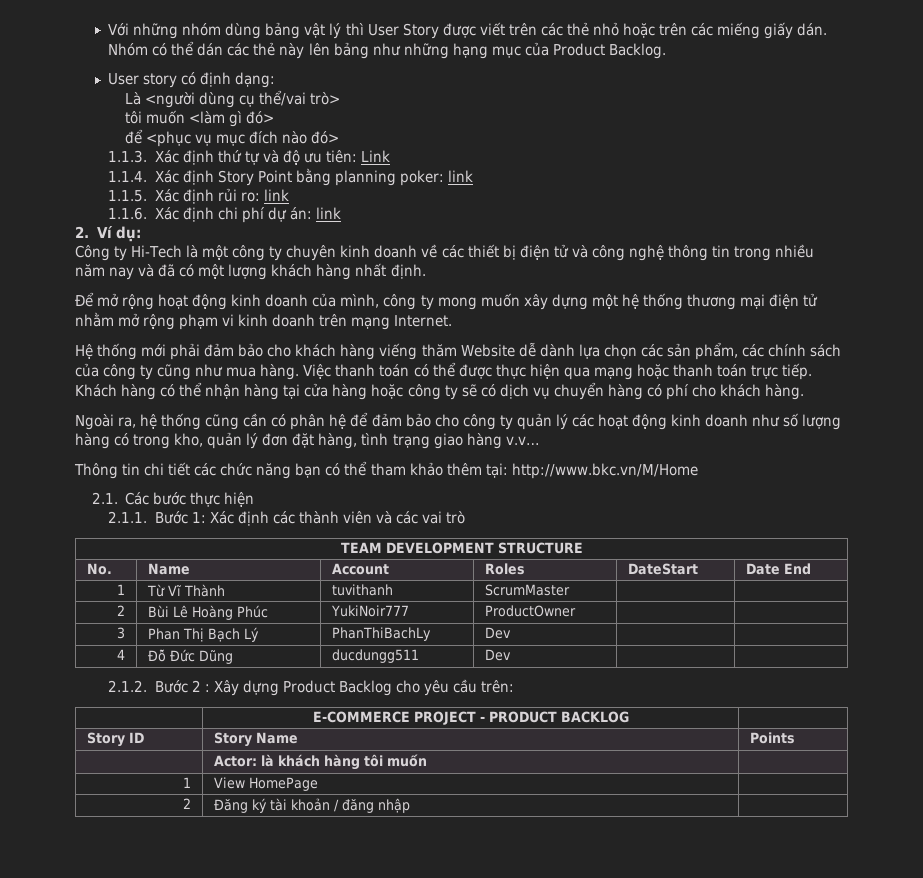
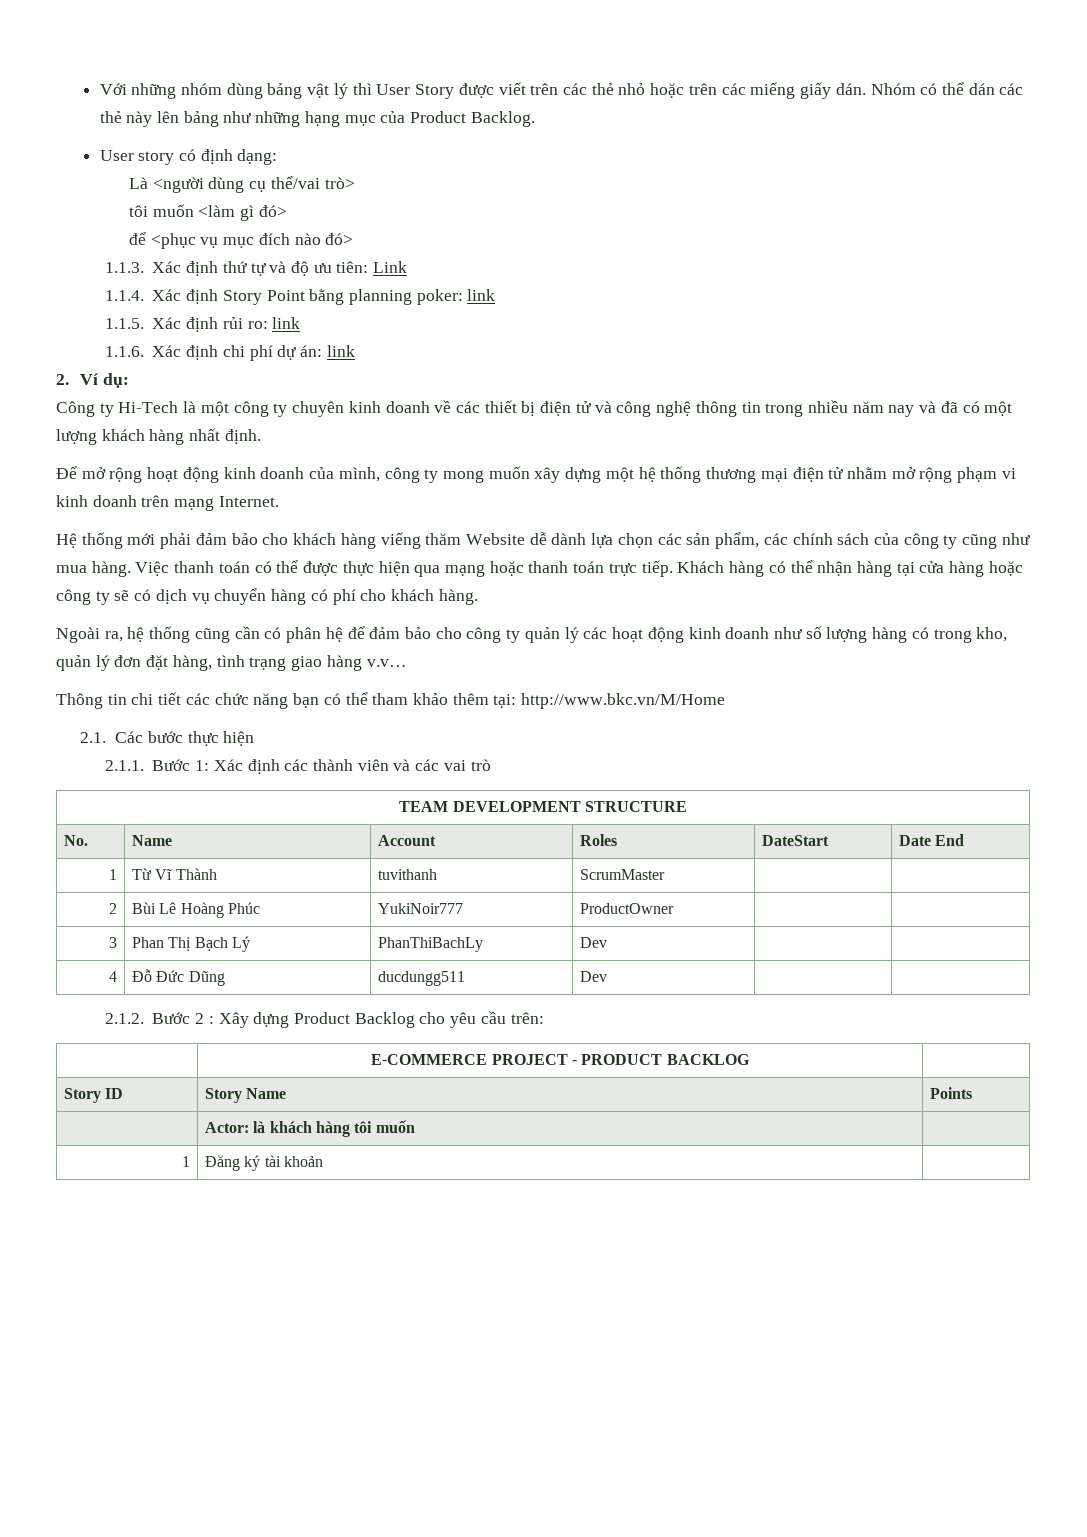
- 1 | View HomePage |
- 2 | Đăng ký tài khoản / đăng nhập |
+ 1 | Đăng ký tài khoản |

